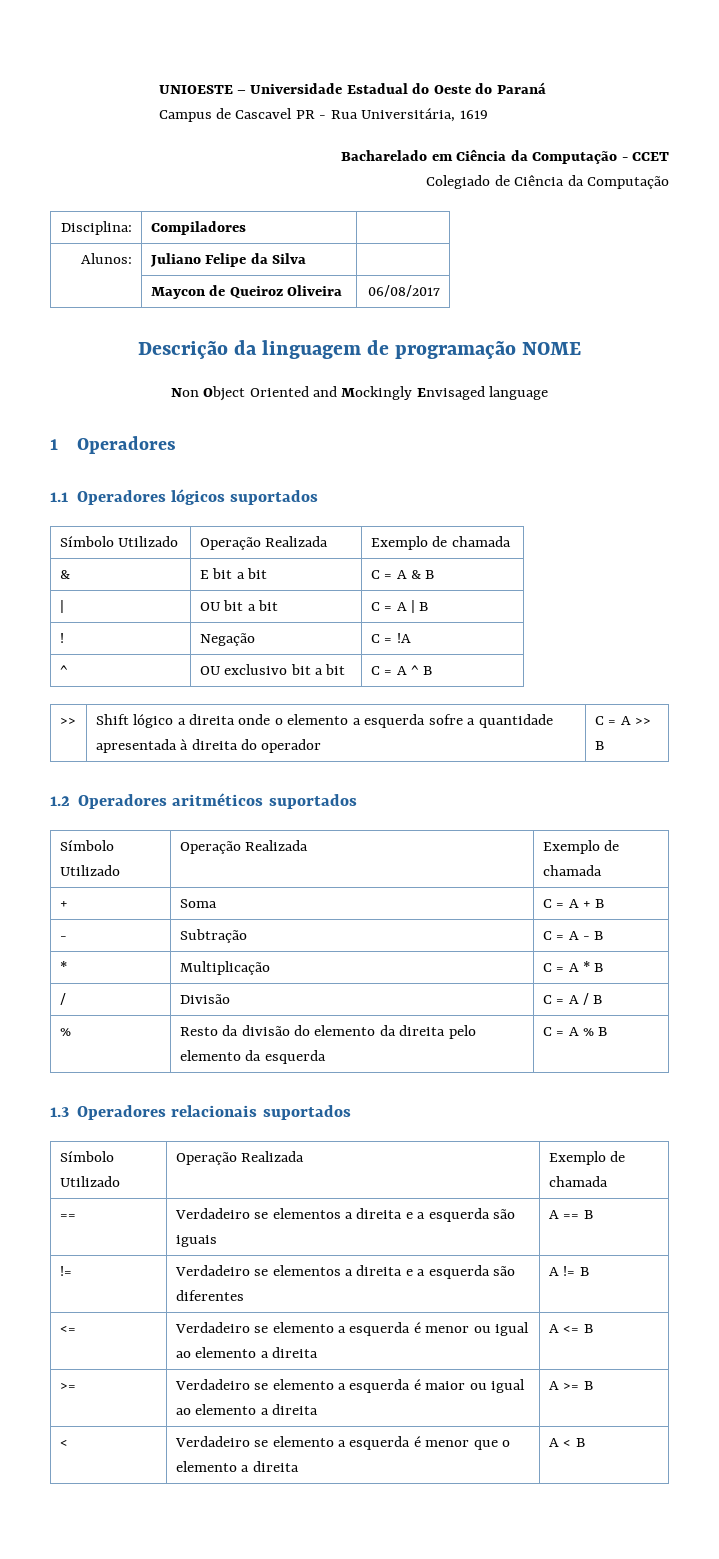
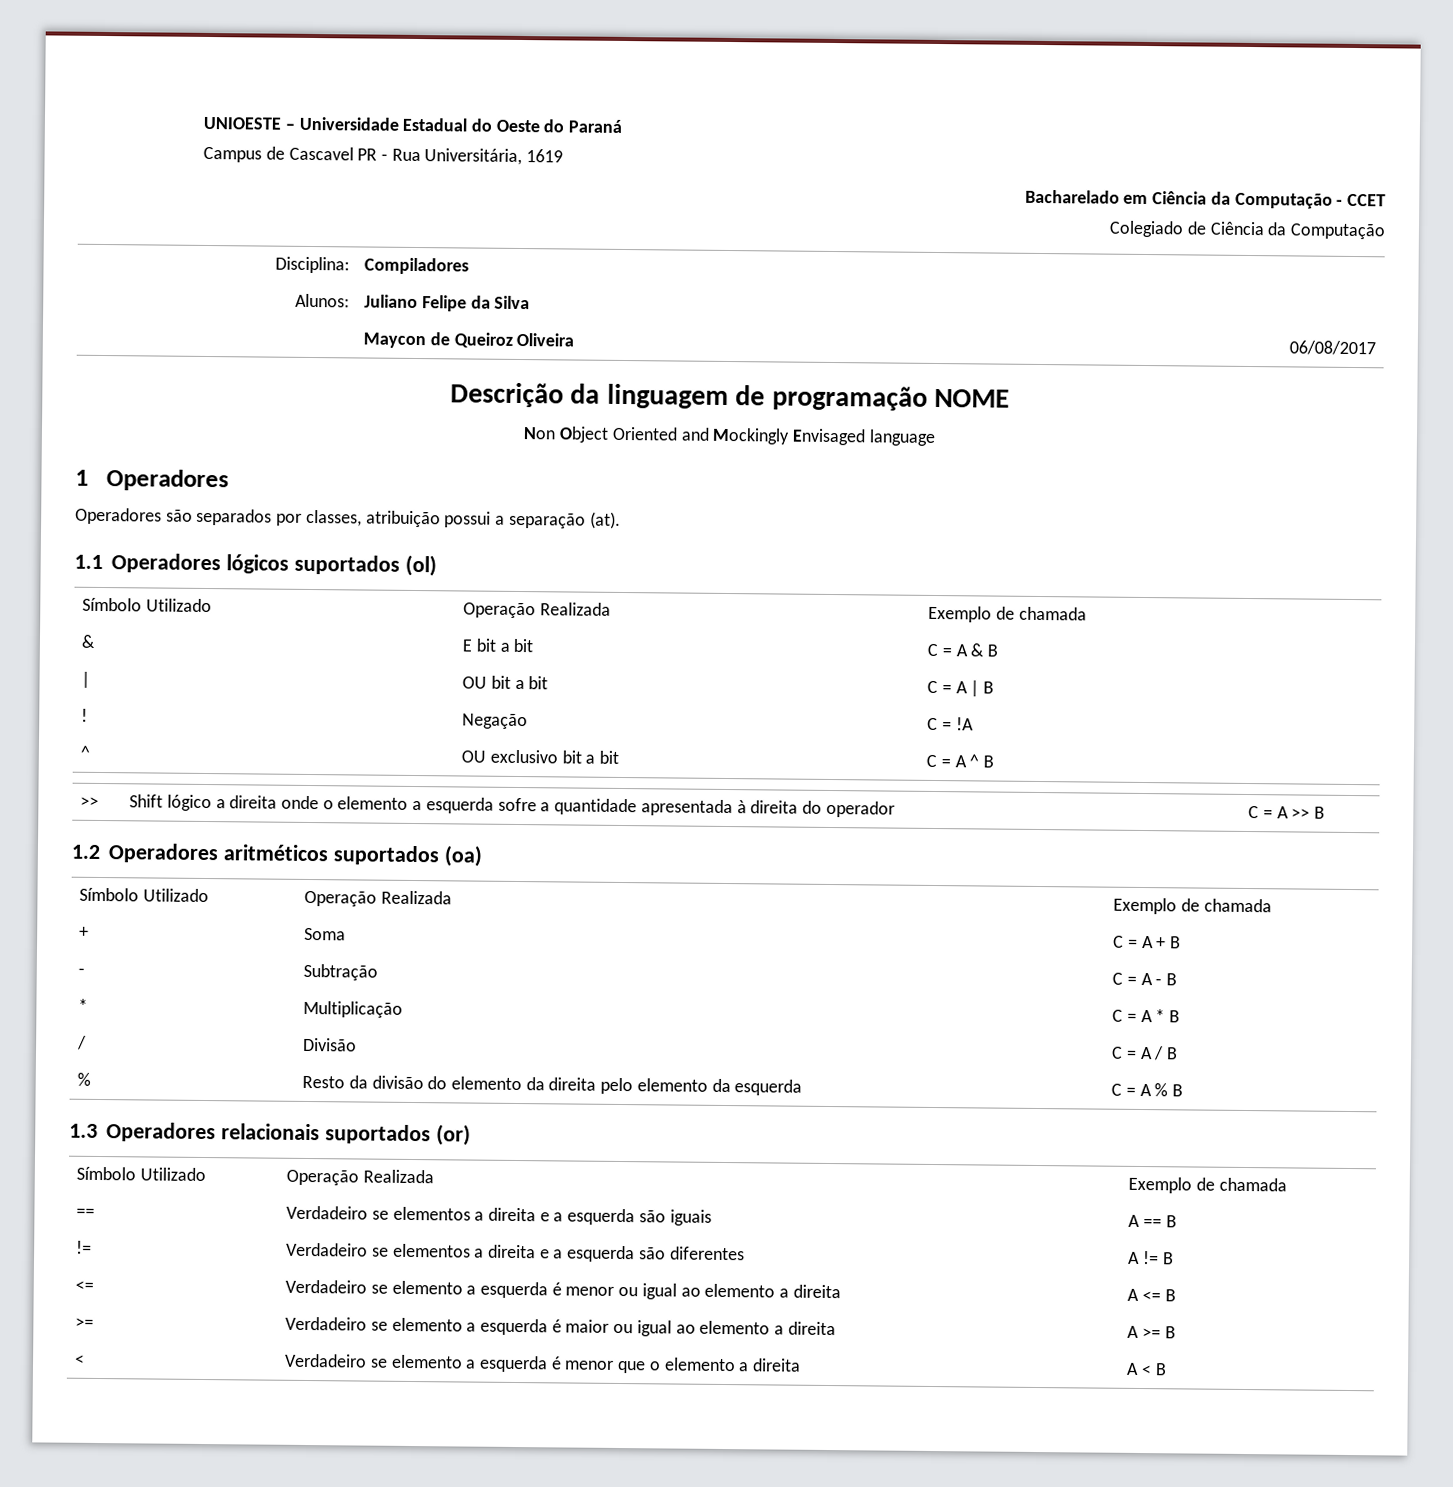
+ Operadores são separados por classes, atribuição possui a separação (at).
- 1.1 Operadores lógicos suportados
+ 1.1 Operadores lógicos suportados (ol)
- 1.2 Operadores aritméticos suportados
+ 1.2 Operadores aritméticos suportados (oa)
- 1.3 Operadores relacionais suportados
+ 1.3 Operadores relacionais suportados (or)

